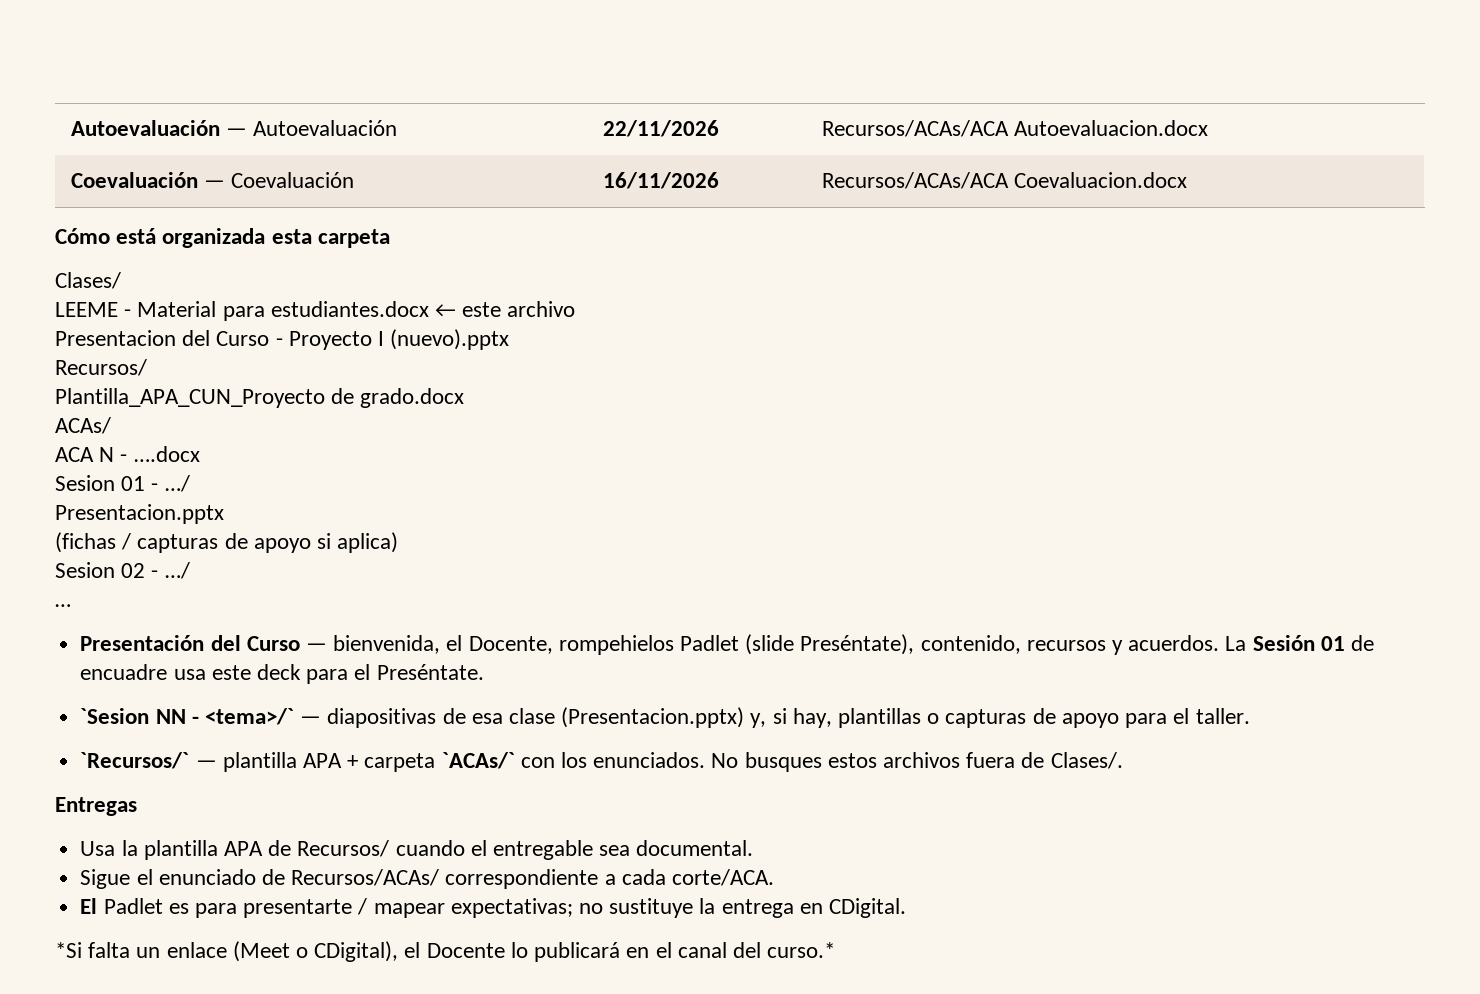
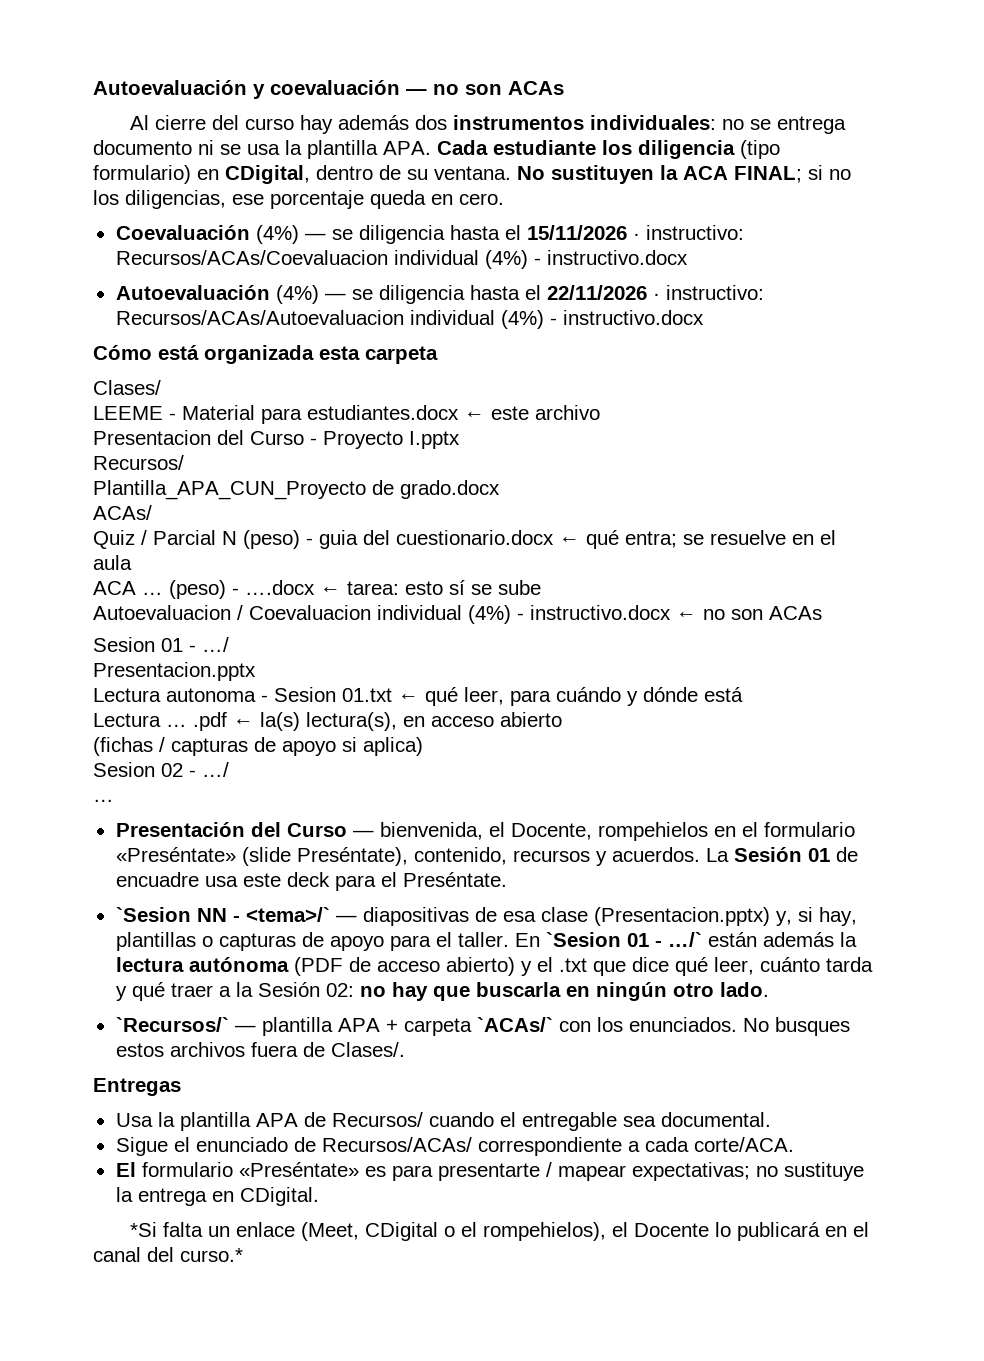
- Autoevaluación — Autoevaluación | 22/11/2026 | Recursos/ACAs/ACA Autoevaluacion.docx
- Coevaluación — Coevaluación | 16/11/2026 | Recursos/ACAs/ACA Coevaluacion.docx
+ Autoevaluación y coevaluación — no son ACAs
+ Al cierre del curso hay además dos instrumentos individuales: no se entrega documento ni se usa la plantilla APA. Cada estudiante los diligencia (tipo formulario) en CDigital, dentro de su ventana. No sustituyen la ACA FINAL; si no los diligencias, ese porcentaje queda en cero.
+ Coevaluación (4%) — se diligencia hasta el 15/11/2026 · instructivo: Recursos/ACAs/Coevaluacion individual (4%) - instructivo.docx
+ Autoevaluación (4%) — se diligencia hasta el 22/11/2026 · instructivo: Recursos/ACAs/Autoevaluacion individual (4%) - instructivo.docx
- Presentacion del Curso - Proyecto I (nuevo).pptx
+ Presentacion del Curso - Proyecto I.pptx
- ACA N - ….docx
+ Quiz / Parcial N (peso) - guia del cuestionario.docx ← qué entra; se resuelve en el aula
+ ACA … (peso) - ….docx ← tarea: esto sí se sube
+ Autoevaluacion / Coevaluacion individual (4%) - instructivo.docx ← no son ACAs
+ Lectura autonoma - Sesion 01.txt ← qué leer, para cuándo y dónde está
+ Lectura … .pdf ← la(s) lectura(s), en acceso abierto
- Presentación del Curso — bienvenida, el Docente, rompehielos Padlet (slide Preséntate), contenido, recursos y acuerdos.
+ Presentación del Curso — bienvenida, el Docente, rompehielos en el formulario «Preséntate» (slide Preséntate), contenido, recursos y acuerdos.
+ En `Sesion 01 - …/` están además la lectura autónoma (PDF de acceso abierto) y el .txt que dice qué leer, cuánto tarda y qué traer a la Sesión 02: no hay que buscarla en ningún otro lado.
- El Padlet es para presentarte / mapear expectativas; no sustituye la entrega en CDigital.
+ El formulario «Preséntate» es para presentarte / mapear expectativas; no sustituye la entrega en CDigital.
- *Si falta un enlace (Meet o CDigital), el Docente lo publicará en el canal del curso.*
+ *Si falta un enlace (Meet, CDigital o el rompehielos), el Docente lo publicará en el canal del curso.*

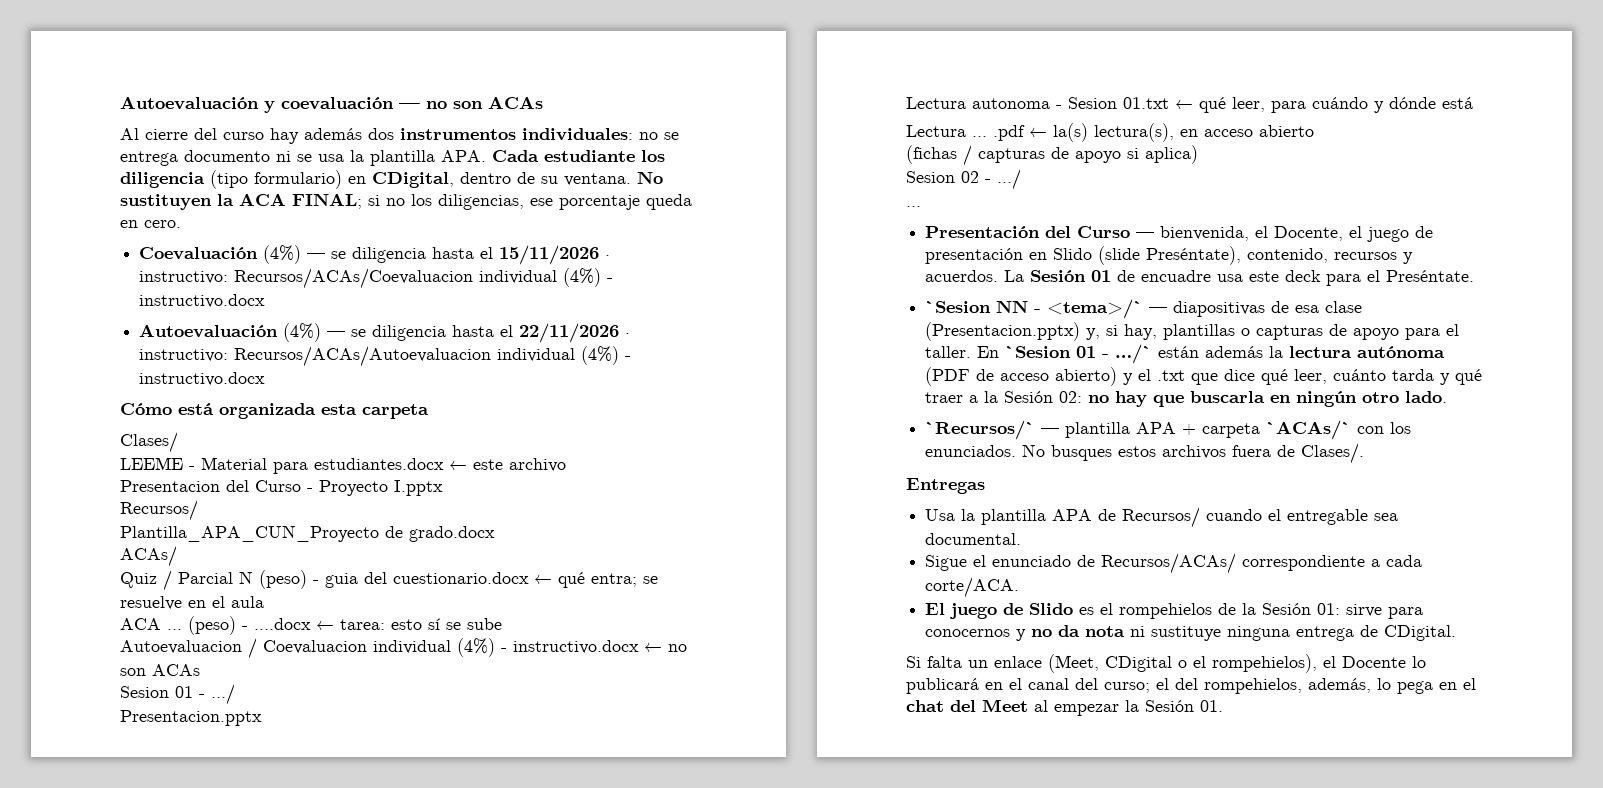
- Presentación del Curso — bienvenida, el Docente, rompehielos en el formulario «Preséntate» (slide Preséntate), contenido, recursos y acuerdos.
+ Presentación del Curso — bienvenida, el Docente, el juego de presentación en Slido (slide Preséntate), contenido, recursos y acuerdos.
- El formulario «Preséntate» es para presentarte / mapear expectativas; no sustituye la entrega en CDigital.
+ El juego de Slido es el rompehielos de la Sesión 01: sirve para conocernos y no da nota ni sustituye ninguna entrega de CDigital.
- *Si falta un enlace (Meet, CDigital o el rompehielos), el Docente lo publicará en el canal del curso.*
+ Si falta un enlace (Meet, CDigital o el rompehielos), el Docente lo publicará en el canal del curso; el del rompehielos, además, lo pega en el chat del Meet al empezar la Sesión 01.

